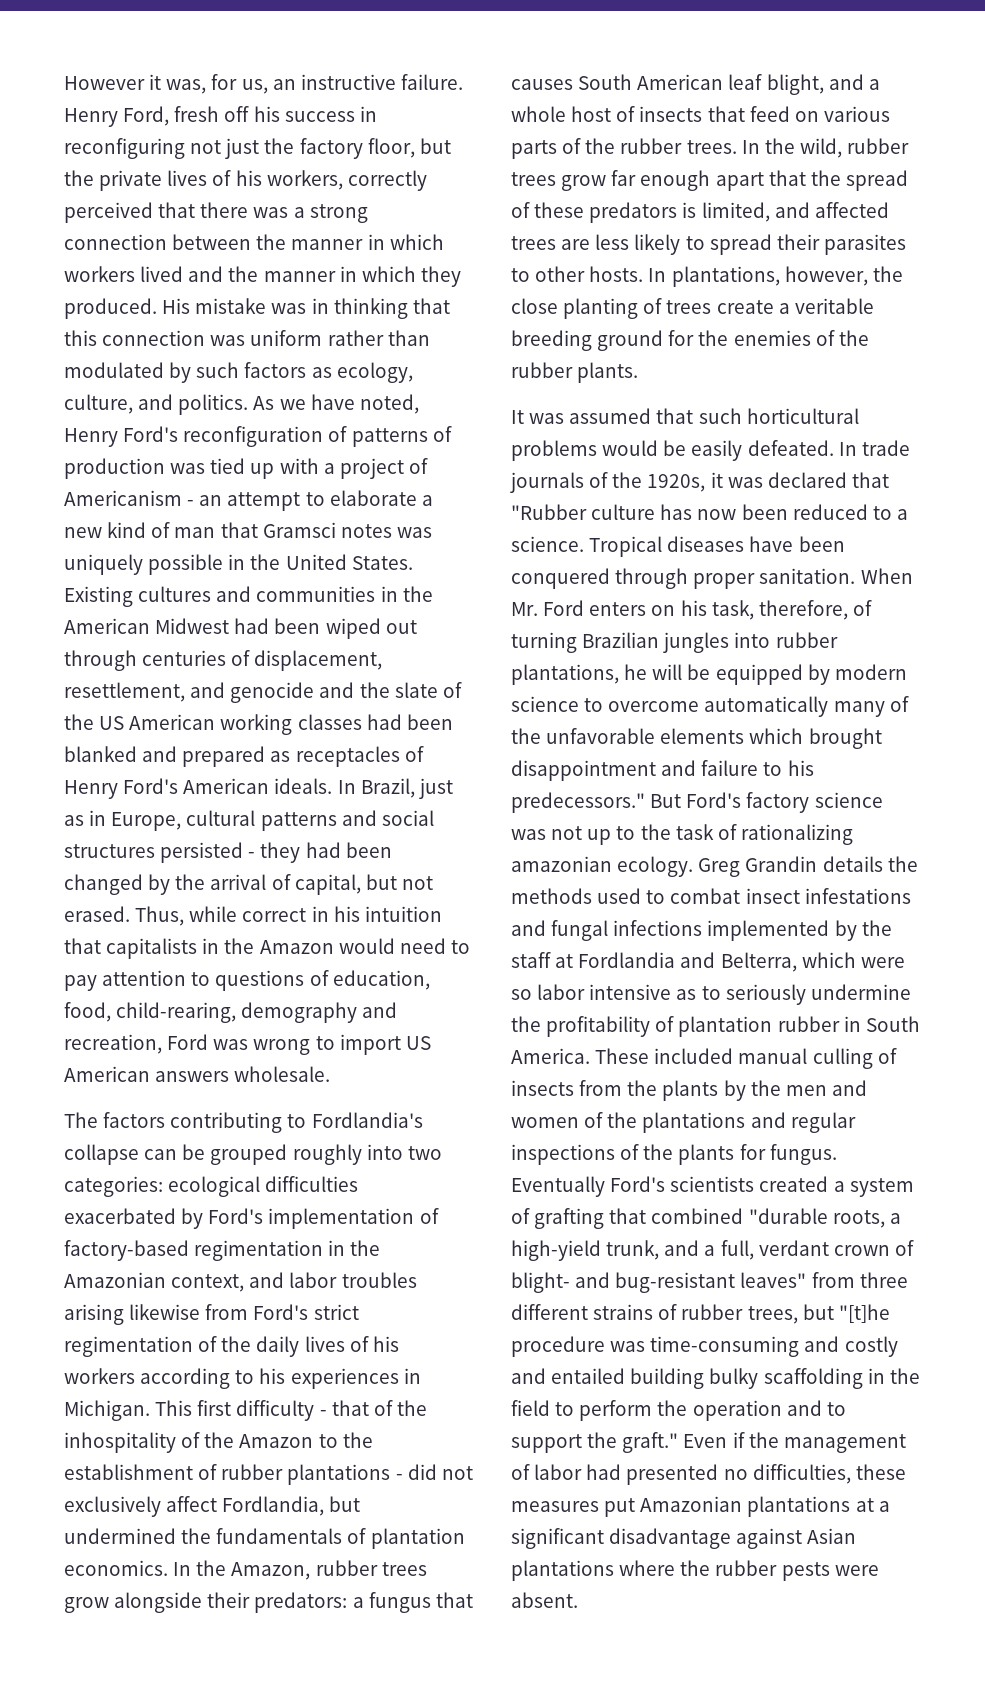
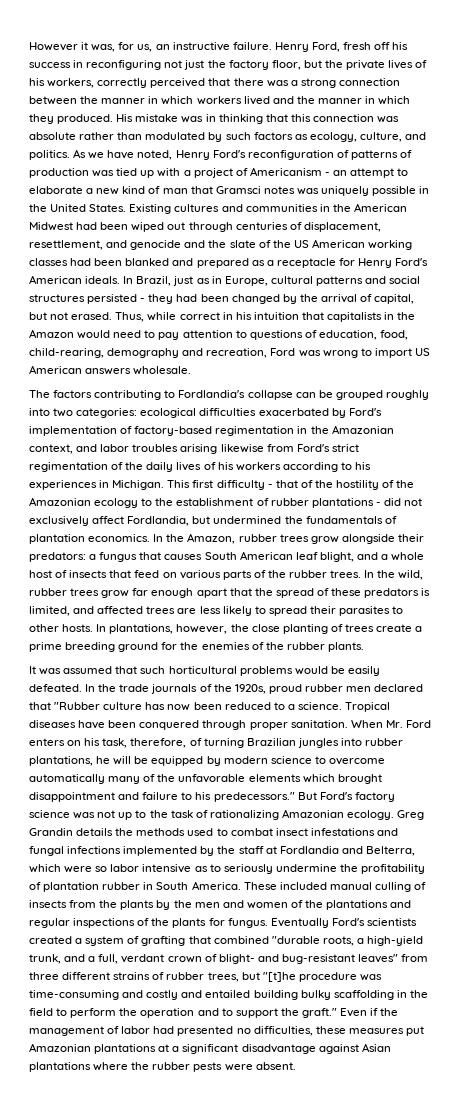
- His mistake was in thinking that this connection was uniform rather than modulated by such factors as ecology, culture, and politics.
+ His mistake was in thinking that this connection was absolute rather than modulated by such factors as ecology, culture, and politics.
- Existing cultures and communities in the American Midwest had been wiped out through centuries of displacement, resettlement, and genocide and the slate of the US American working classes had been blanked and prepared as receptacles of Henry Ford's American ideals.
+ Existing cultures and communities in the American Midwest had been wiped out through centuries of displacement, resettlement, and genocide and the slate of the US American working classes had been blanked and prepared as a receptacle for Henry Ford's American ideals.
- This first difficulty - that of the inhospitality of the Amazon to the establishment of rubber plantations - did not exclusively affect Fordlandia, but undermined the fundamentals of plantation economics.
+ This first difficulty - that of the hostility of the Amazonian ecology to the establishment of rubber plantations - did not exclusively affect Fordlandia, but undermined the fundamentals of plantation economics.
- In plantations, however, the close planting of trees create a veritable breeding ground for the enemies of the rubber plants.
+ In plantations, however, the close planting of trees create a prime breeding ground for the enemies of the rubber plants.
- In trade journals of the 1920s, it was declared that "Rubber culture has now been reduced to a science.
+ In the trade journals of the 1920s, proud rubber men declared that "Rubber culture has now been reduced to a science.
- But Ford's factory science was not up to the task of rationalizing amazonian ecology.
+ But Ford's factory science was not up to the task of rationalizing Amazonian ecology.

